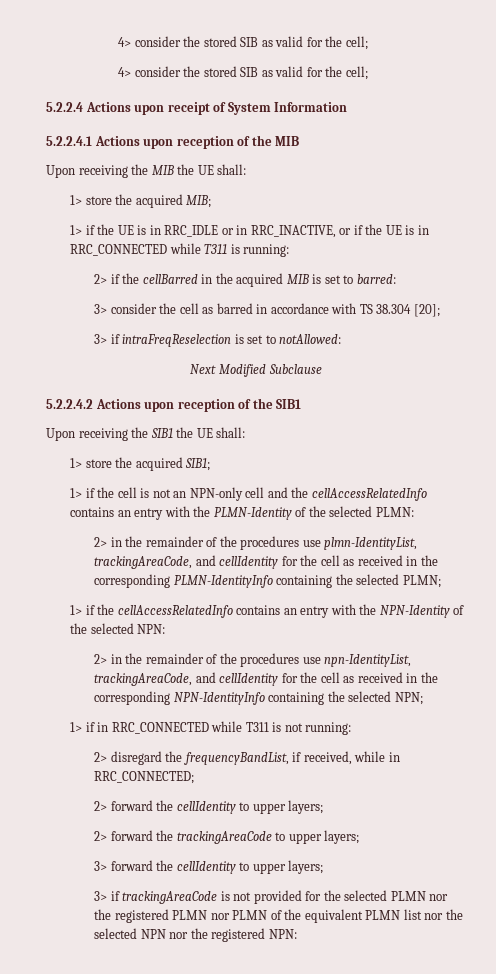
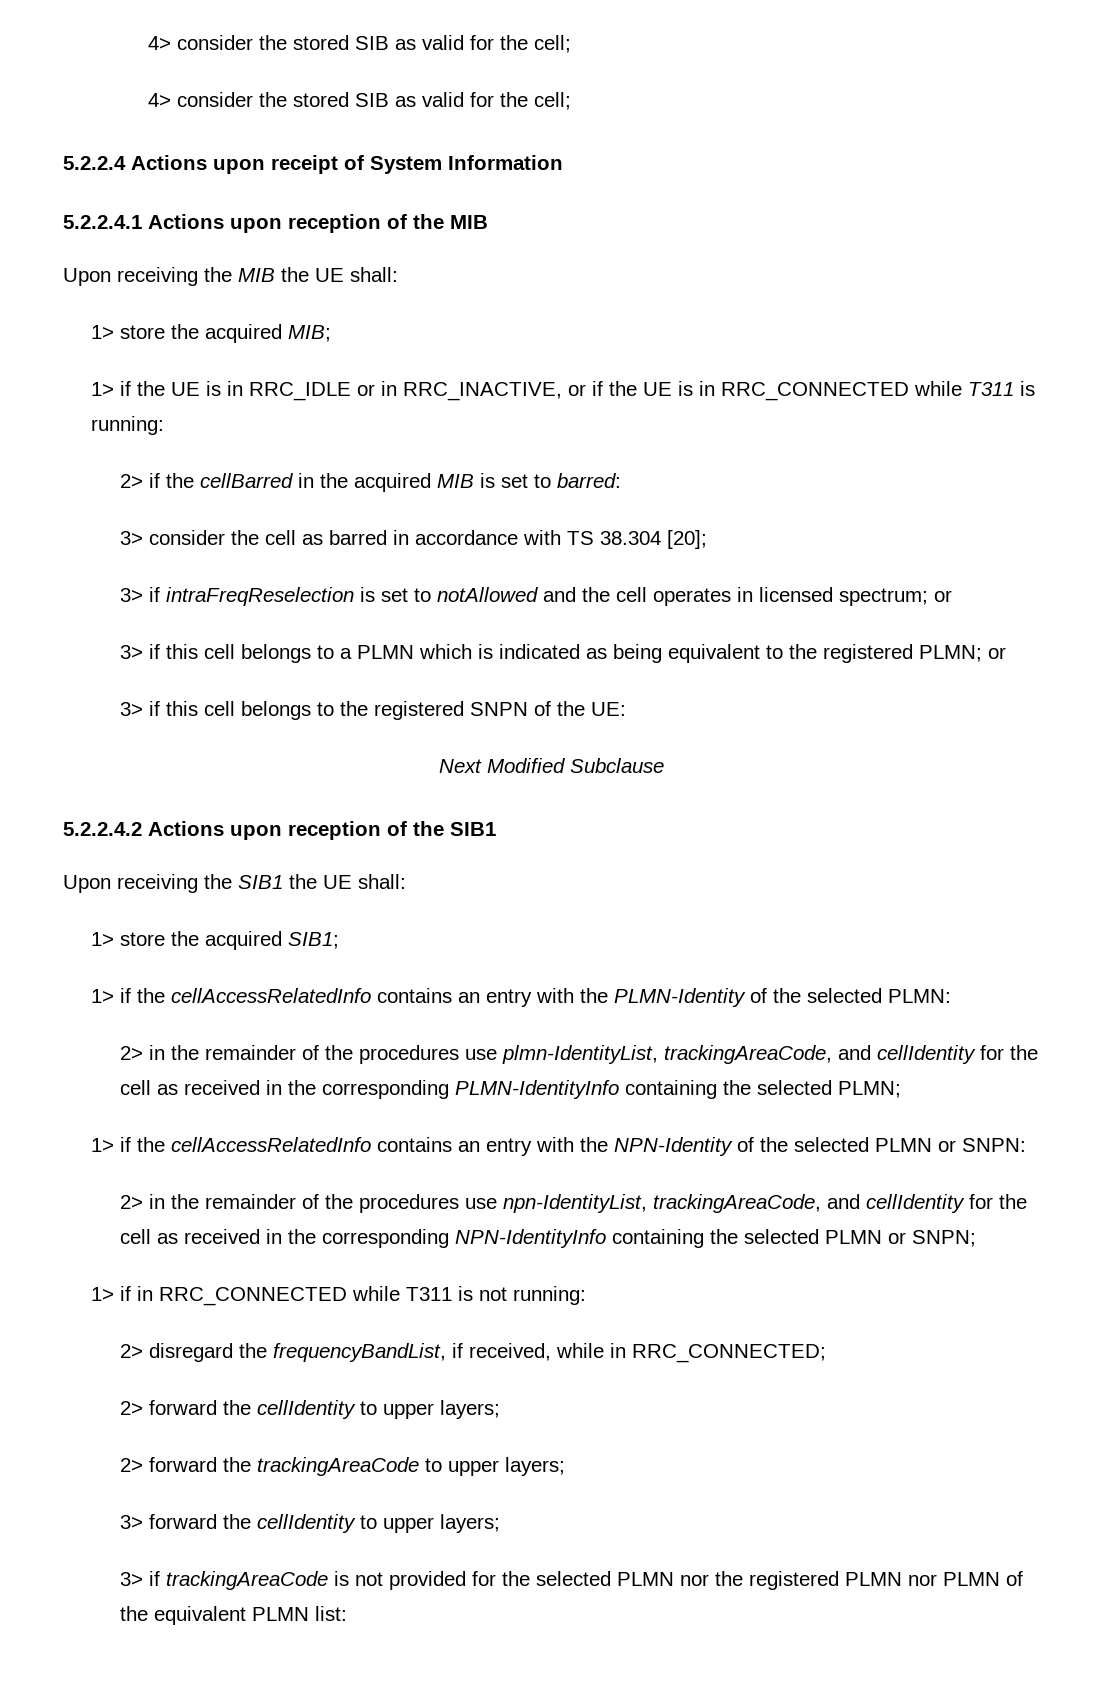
- 3> if intraFreqReselection is set to notAllowed:
+ 3> if intraFreqReselection is set to notAllowed and the cell operates in licensed spectrum; or
+ 3> if this cell belongs to a PLMN which is indicated as being equivalent to the registered PLMN; or
+ 3> if this cell belongs to the registered SNPN of the UE:
- 1> if the cell is not an NPN-only cell and the cellAccessRelatedInfo contains an entry with the PLMN-Identity of the selected PLMN:
+ 1> if the cellAccessRelatedInfo contains an entry with the PLMN-Identity of the selected PLMN:
- 1> if the cellAccessRelatedInfo contains an entry with the NPN-Identity of the selected NPN:
+ 1> if the cellAccessRelatedInfo contains an entry with the NPN-Identity of the selected PLMN or SNPN:
- 2> in the remainder of the procedures use npn-IdentityList, trackingAreaCode, and cellIdentity for the cell as received in the corresponding NPN-IdentityInfo containing the selected NPN;
+ 2> in the remainder of the procedures use npn-IdentityList, trackingAreaCode, and cellIdentity for the cell as received in the corresponding NPN-IdentityInfo containing the selected PLMN or SNPN;
- 3> if trackingAreaCode is not provided for the selected PLMN nor the registered PLMN nor PLMN of the equivalent PLMN list nor the selected NPN nor the registered NPN:
+ 3> if trackingAreaCode is not provided for the selected PLMN nor the registered PLMN nor PLMN of the equivalent PLMN list:

